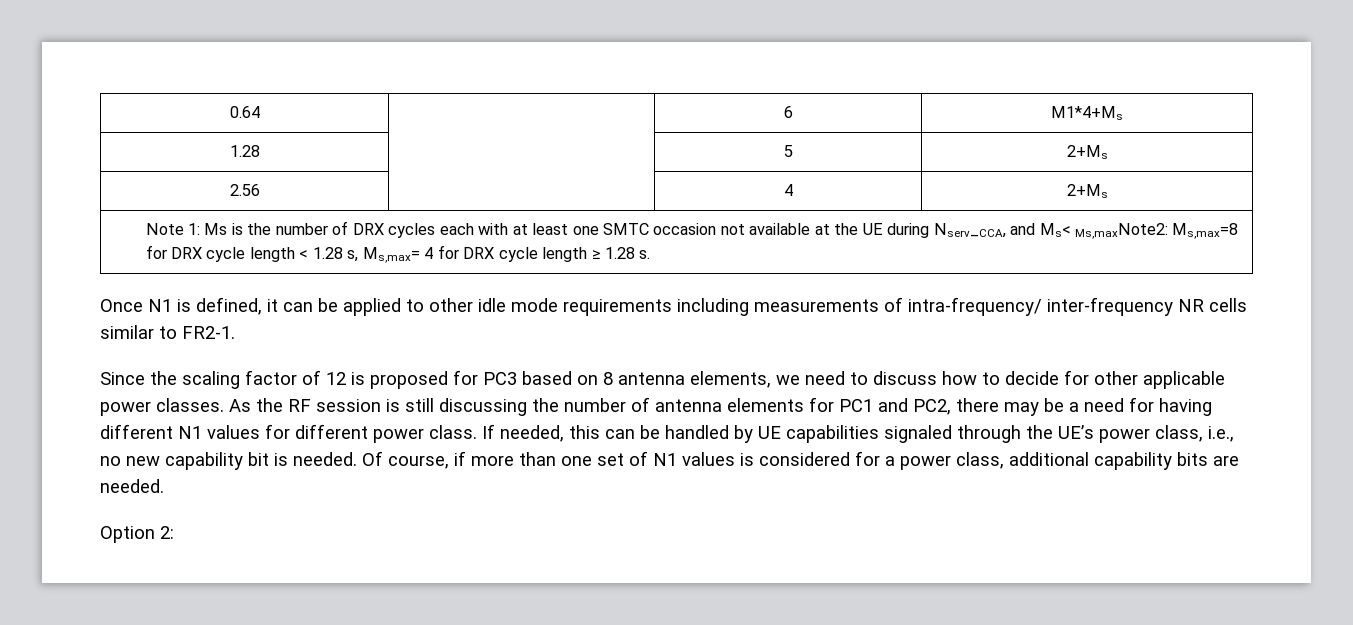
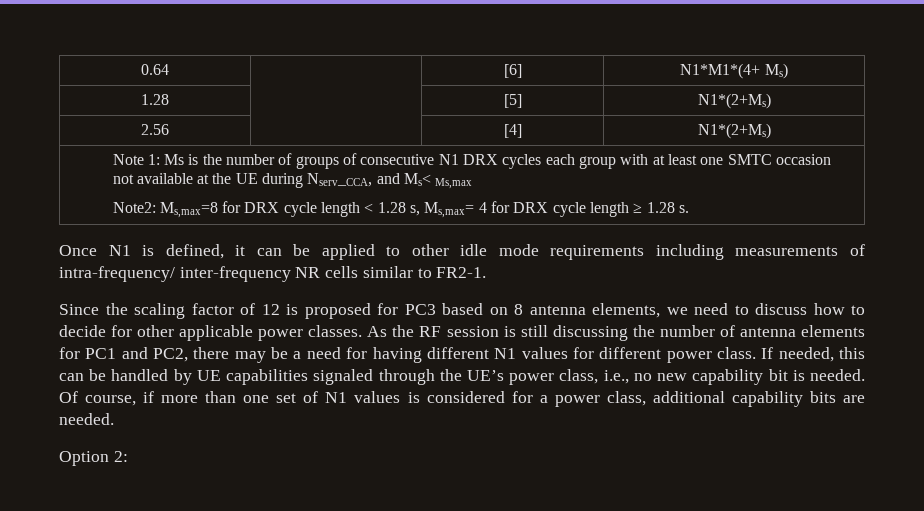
- 0.64 | | 6 | M1*4+Ms
+ 0.64 | | [6] | N1*M1*(4+ Ms)
- 1.28 | | 5 | 2+Ms
+ 1.28 | | [5] | N1*(2+Ms)
- 2.56 | | 4 | 2+Ms
+ 2.56 | | [4] | N1*(2+Ms)
- Note 1: Ms is the number of DRX cycles each with at least one SMTC occasion not available at the UE during Nserv_CCA, and Ms< Ms,maxNote2: Ms,max=8 for DRX cycle length < 1.28 s, Ms,max= 4 for DRX cycle length ≥ 1.28 s.
+ Note 1: Ms is the number of groups of consecutive N1 DRX cycles each group with at least one SMTC occasion not available at the UE during Nserv_CCA, and Ms< Ms,max
+ Note2: Ms,max=8 for DRX cycle length < 1.28 s, Ms,max= 4 for DRX cycle length ≥ 1.28 s.

